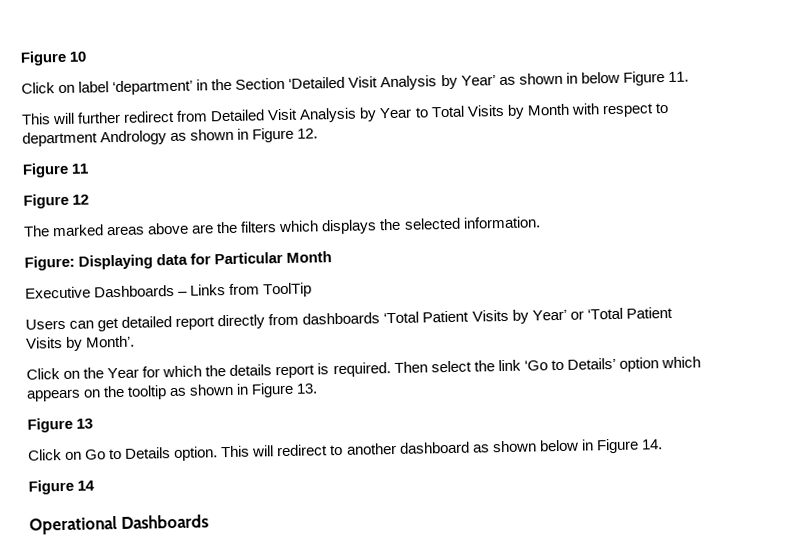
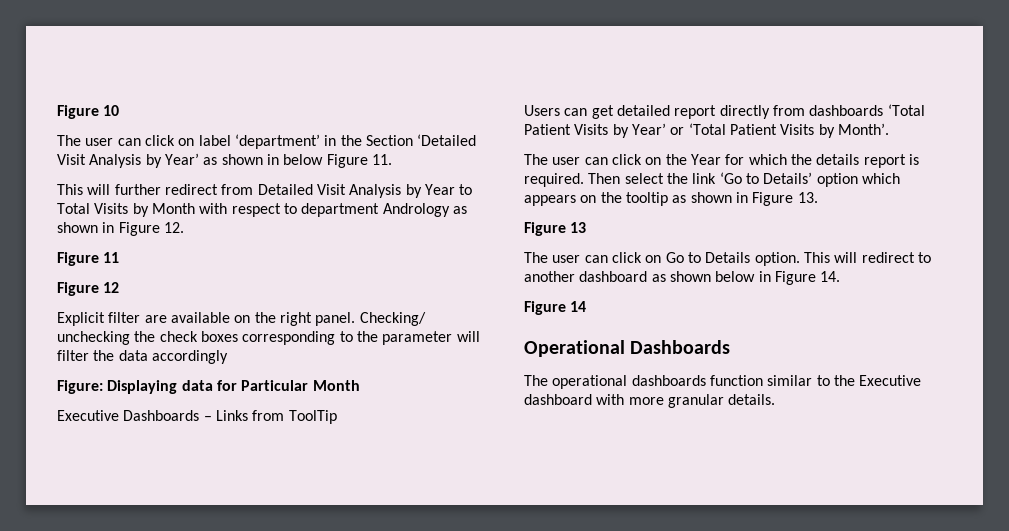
- Click on label ‘department’ in the Section ‘Detailed Visit Analysis by Year’ as shown in below Figure 11.
+ The user can click on label ‘department’ in the Section ‘Detailed Visit Analysis by Year’ as shown in below Figure 11.
- The marked areas above are the filters which displays the selected information.
+ Explicit filter are available on the right panel. Checking/ unchecking the check boxes corresponding to the parameter will filter the data accordingly
- Click on the Year for which the details report is required.
+ The user can click on the Year for which the details report is required.
- Click on Go to Details option.
+ The user can click on Go to Details option.
+ The operational dashboards function similar to the Executive dashboard with more granular details.

